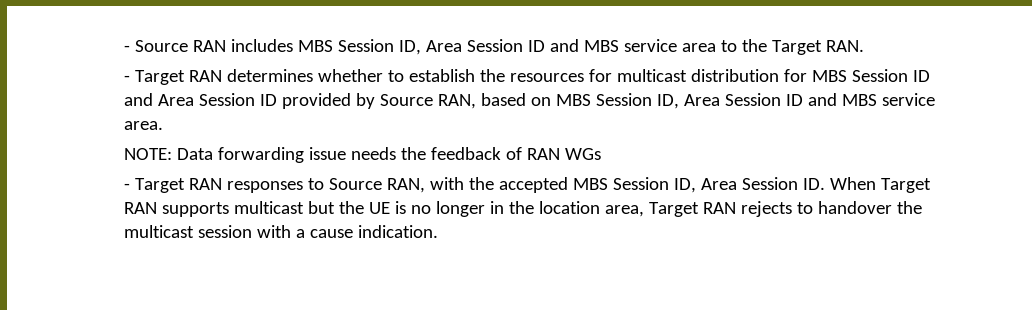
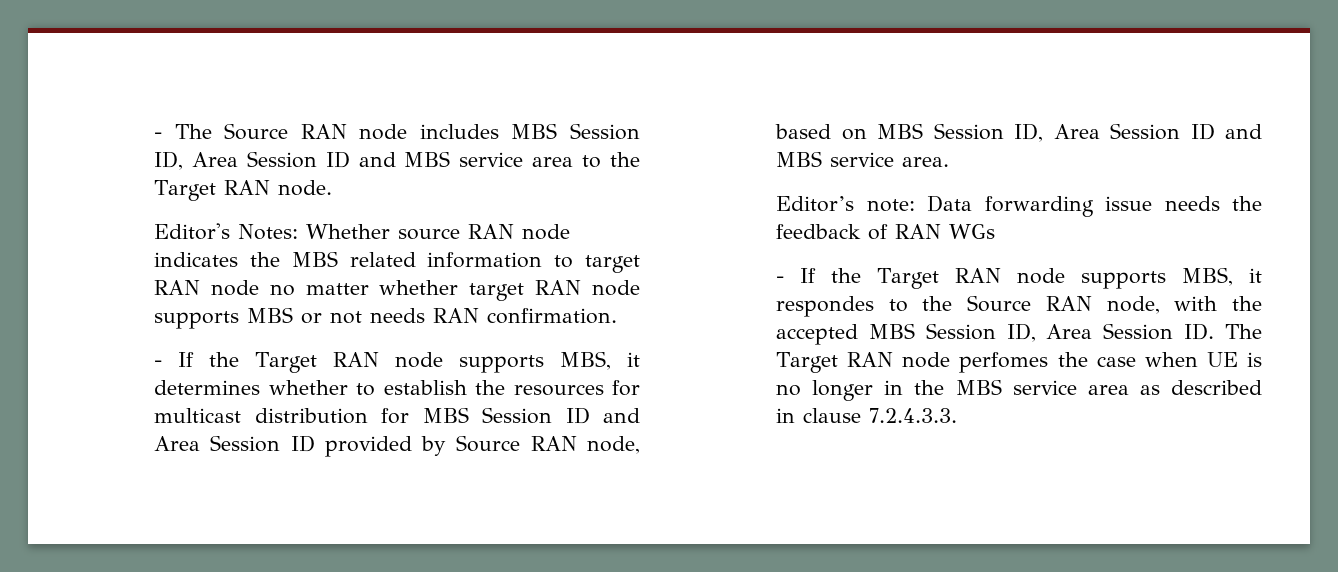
- - Source RAN includes MBS Session ID, Area Session ID and MBS service area to the Target RAN.
- - Target RAN determines whether to establish the resources for multicast distribution for MBS Session ID and Area Session ID provided by Source RAN, based on MBS Session ID, Area Session ID and MBS service area.
+ - The Source RAN node includes MBS Session ID, Area Session ID and MBS service area to the Target RAN node.
+ Editor's Notes: Whether source RAN node indicates the MBS related information to target RAN node no matter whether target RAN node supports MBS or not needs RAN confirmation.
+ - If the Target RAN node supports MBS, it determines whether to establish the resources for multicast distribution for MBS Session ID and Area Session ID provided by Source RAN node, based on MBS Session ID, Area Session ID and MBS service area.
- NOTE: Data forwarding issue needs the feedback of RAN WGs
+ Editor’s note: Data forwarding issue needs the feedback of RAN WGs
- - Target RAN responses to Source RAN, with the accepted MBS Session ID, Area Session ID. When Target RAN supports multicast but the UE is no longer in the location area, Target RAN rejects to handover the multicast session with a cause indication.
+ - If the Target RAN node supports MBS, it respondes to the Source RAN node, with the accepted MBS Session ID, Area Session ID. The Target RAN node perfomes the case when UE is no longer in the MBS service area as described in clause 7.2.4.3.3.

